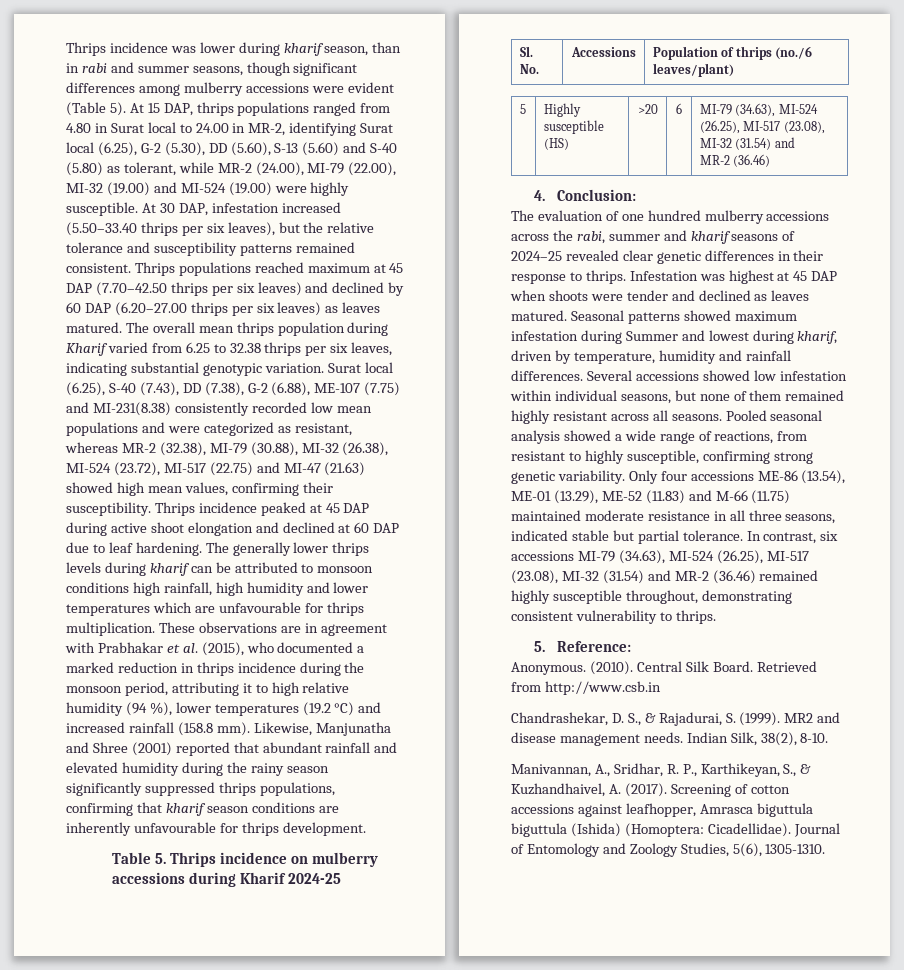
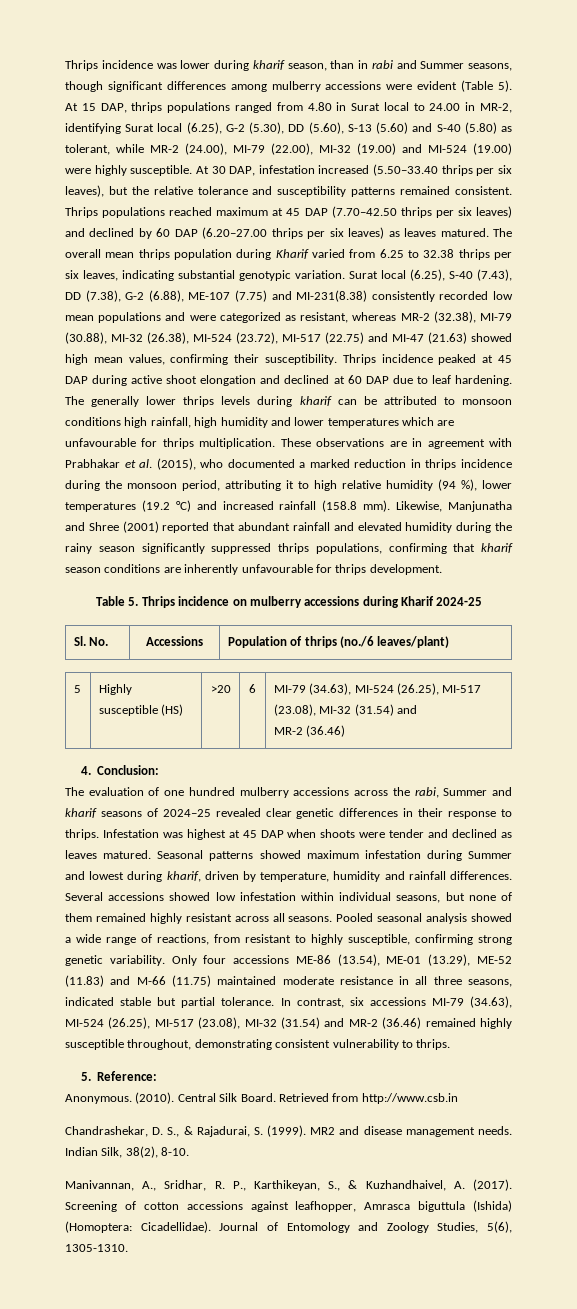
- Thrips incidence was lower during kharif season, than in rabi and summer seasons, though significant differences among mulberry accessions were evident (Table 5).
+ Thrips incidence was lower during kharif season, than in rabi and Summer seasons, though significant differences among mulberry accessions were evident (Table 5).
- The evaluation of one hundred mulberry accessions across the rabi, summer and kharif seasons of 2024–25 revealed clear genetic differences in their response to thrips.
+ The evaluation of one hundred mulberry accessions across the rabi, Summer and kharif seasons of 2024–25 revealed clear genetic differences in their response to thrips.
- Screening of cotton accessions against leafhopper, Amrasca biguttula biguttula (Ishida) (Homoptera: Cicadellidae).
+ Screening of cotton accessions against leafhopper, Amrasca biguttula (Ishida) (Homoptera: Cicadellidae).

